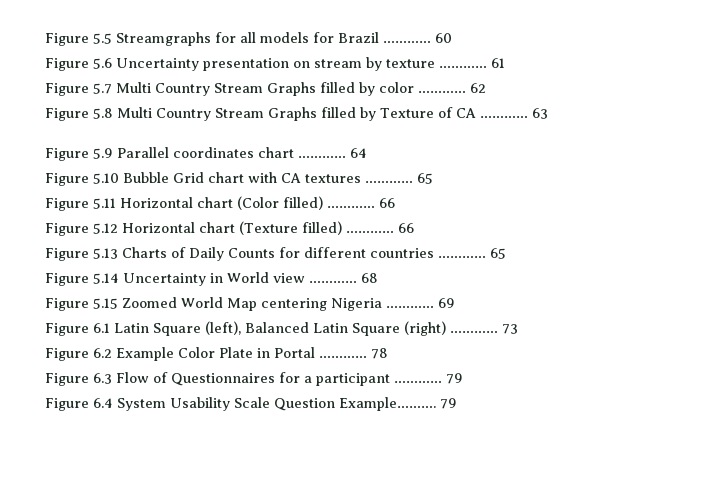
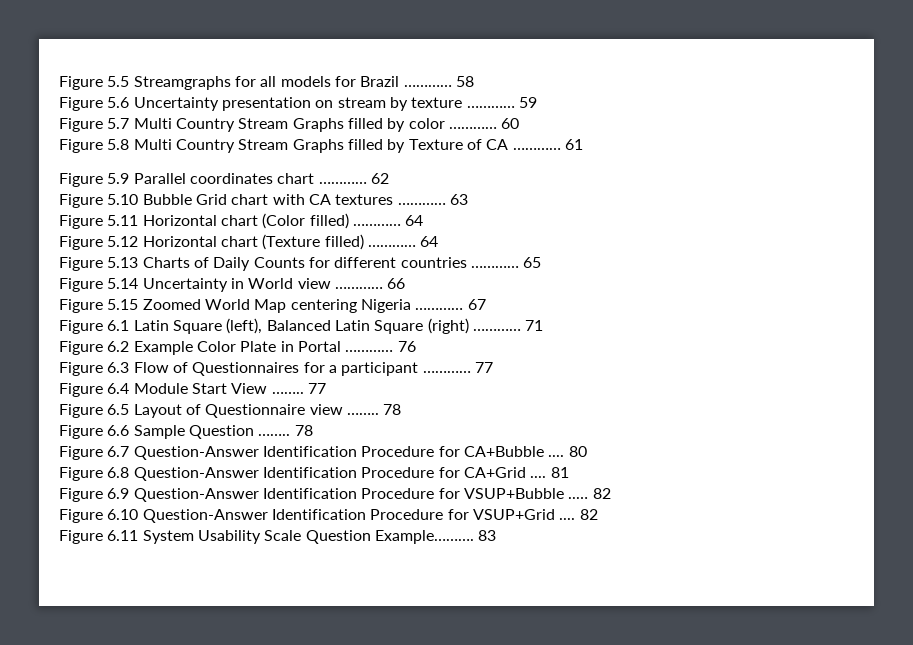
- 60
+ 58
- 61
+ 59
- 62
+ 60
- 63
+ 61
- 64
+ 62
- Figure 5.10 Bubble Grid chart with CA textures ………… 65
+ Figure 5.10 Bubble Grid chart with CA textures ………… 63
- Figure 5.11 Horizontal chart (Color filled) ………… 66
+ Figure 5.11 Horizontal chart (Color filled) ………… 64
- Figure 5.12 Horizontal chart (Texture filled) ………… 66
+ Figure 5.12 Horizontal chart (Texture filled) ………… 64
- 68
+ 66
- 69
+ 67
- 73
+ 71
- 78
+ 76
- Figure 6.3 Flow of Questionnaires for a participant ………… 79
+ Figure 6.3 Flow of Questionnaires for a participant ………… 77
- Figure 6.4 System Usability Scale Question Example………. 79
+ Figure 6.4 Module Start View …….. 77
+ Figure 6.5 Layout of Questionnaire view …….. 78
+ Figure 6.6 Sample Question …….. 78
+ Figure 6.7 Question-Answer Identification Procedure for CA+Bubble .... 80
+ Figure 6.8 Question-Answer Identification Procedure for CA+Grid .... 81
+ Figure 6.9 Question-Answer Identification Procedure for VSUP+Bubble ..… 82
+ Figure 6.10 Question-Answer Identification Procedure for VSUP+Grid .... 82
+ Figure 6.11 System Usability Scale Question Example………. 83

